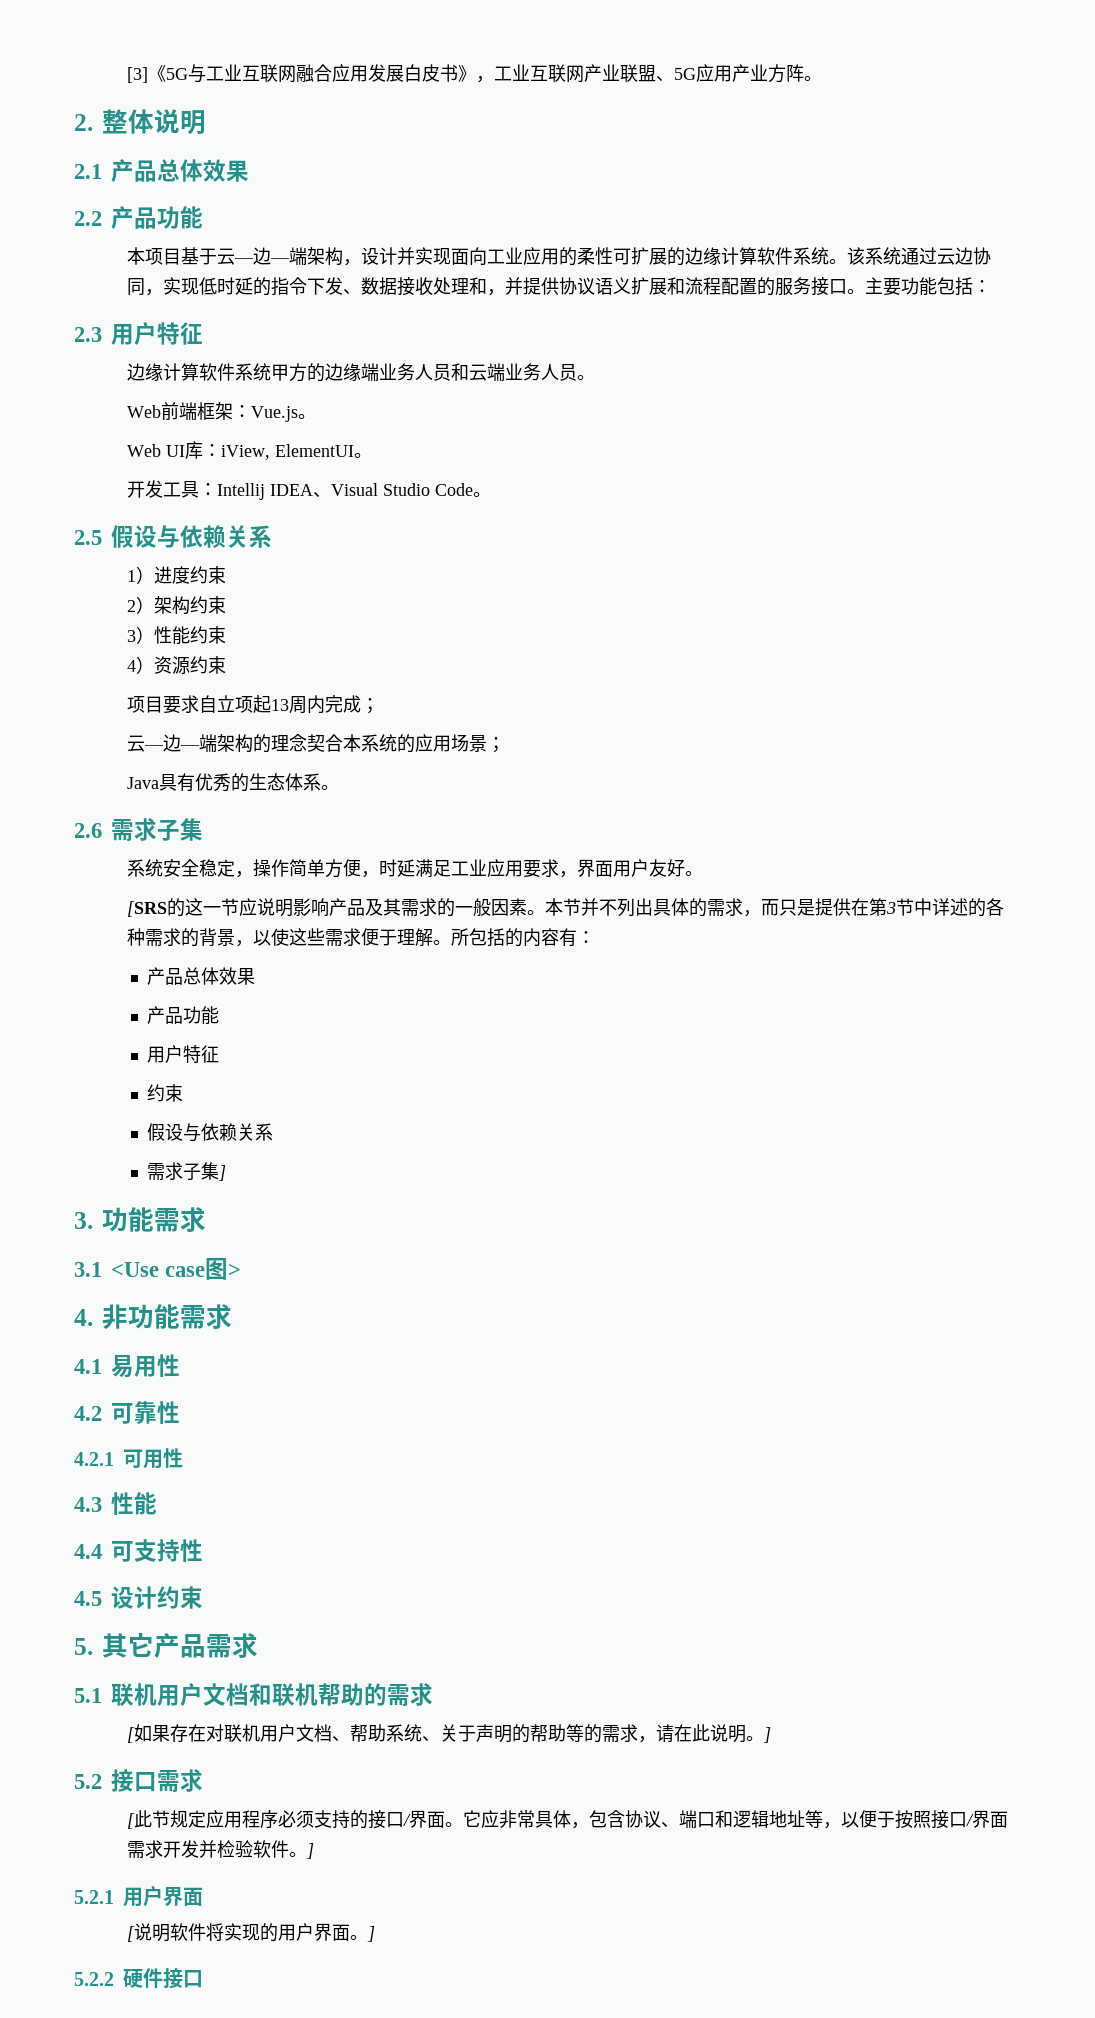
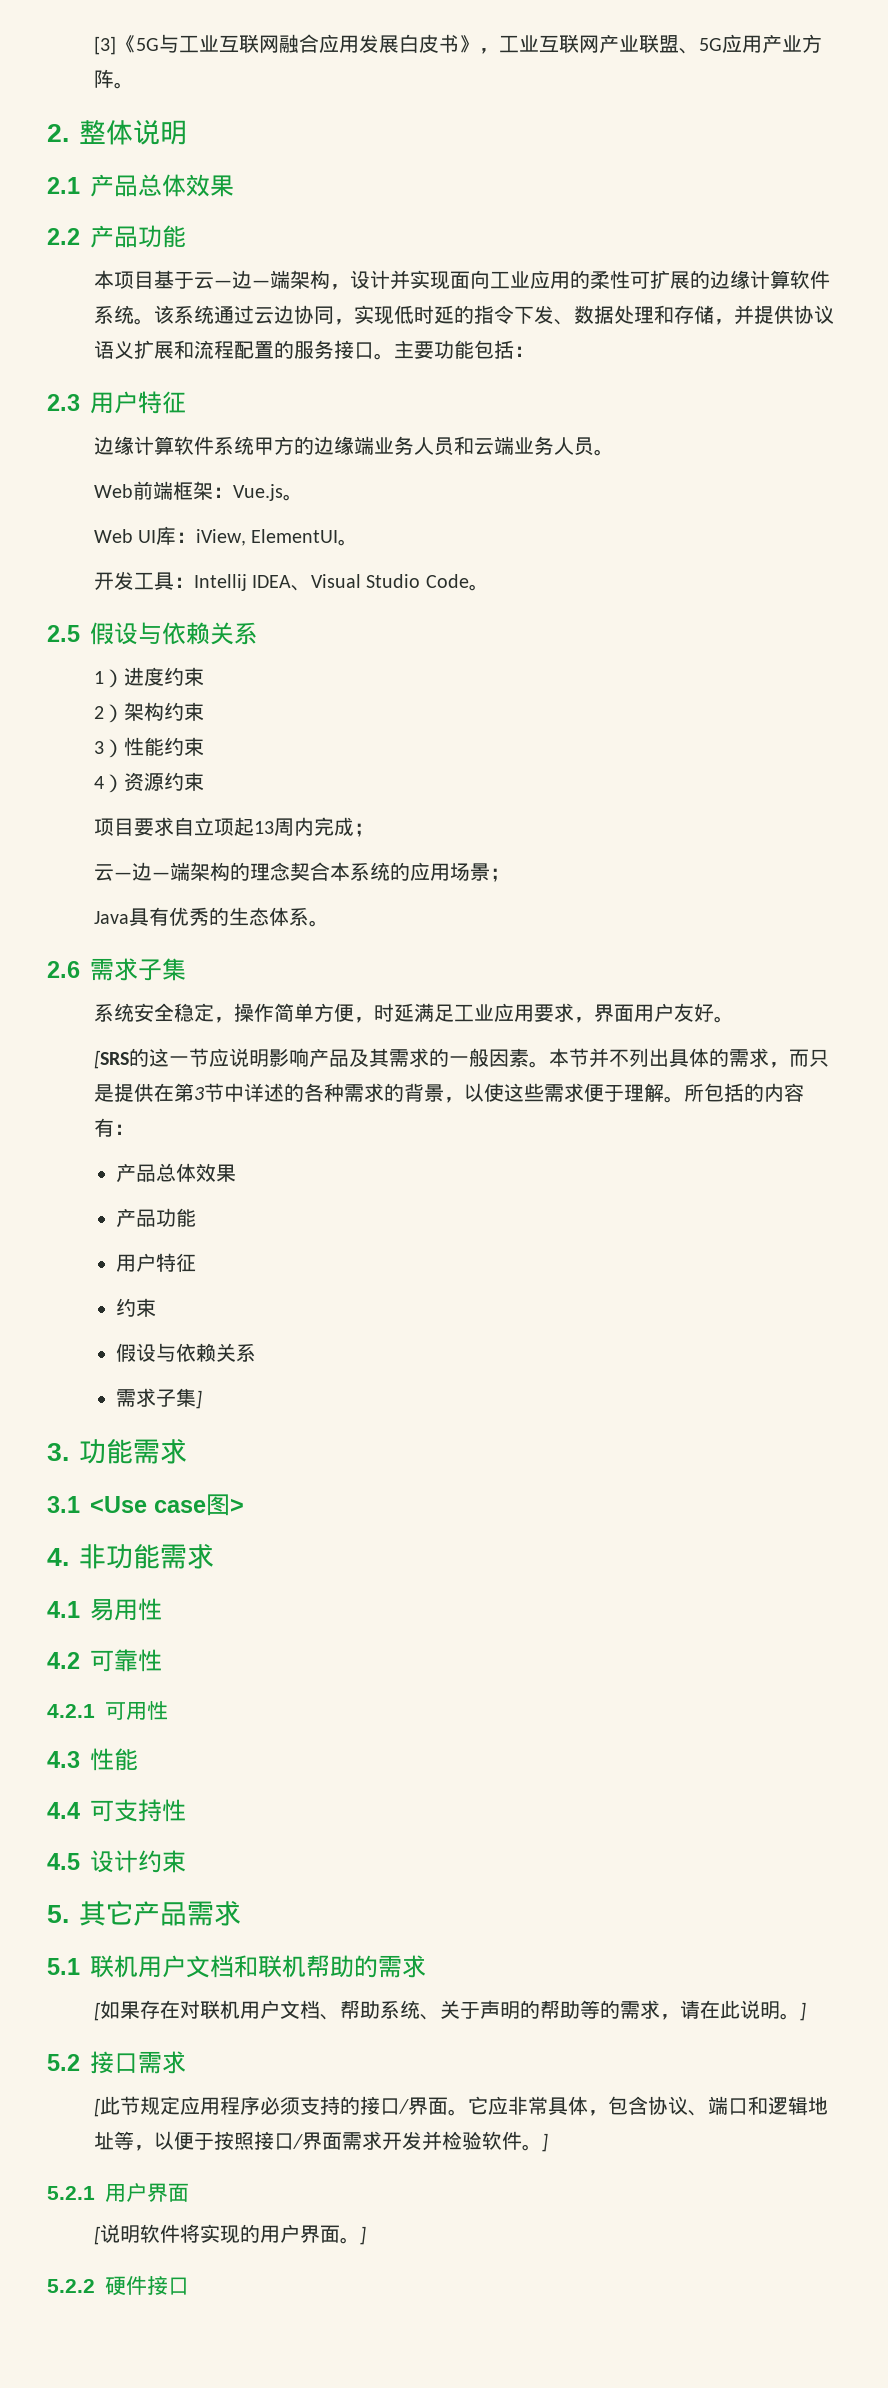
- 该系统通过云边协同，实现低时延的指令下发、数据接收处理和，并提供协议语义扩展和流程配置的服务接口。
+ 该系统通过云边协同，实现低时延的指令下发、数据处理和存储，并提供协议语义扩展和流程配置的服务接口。

